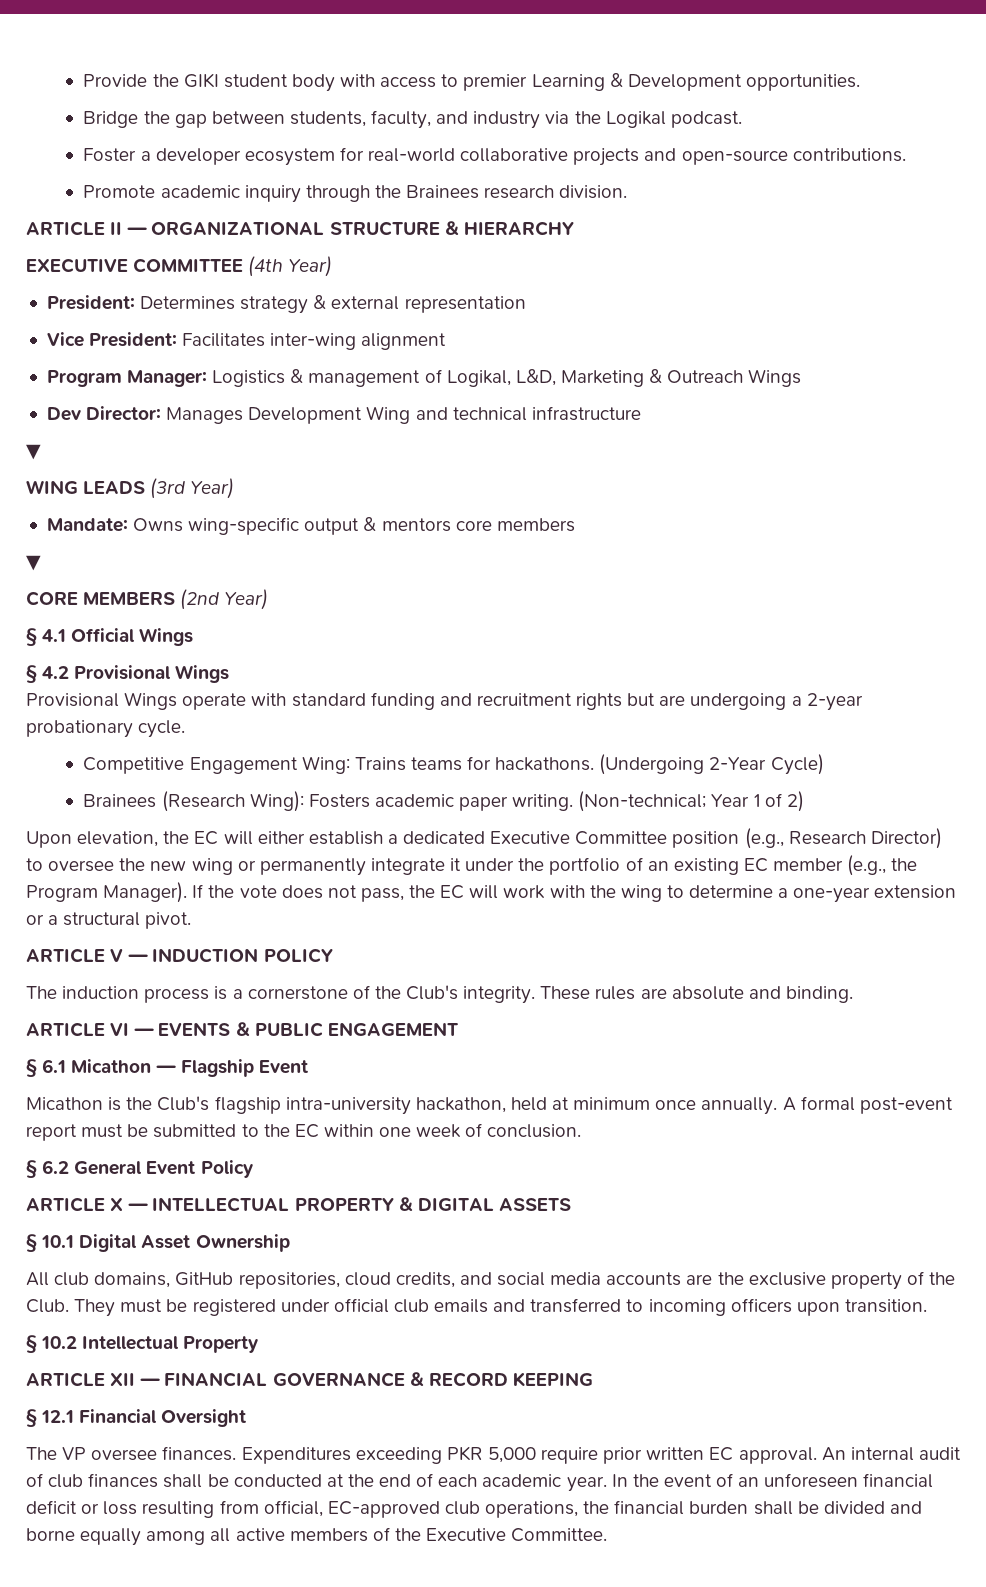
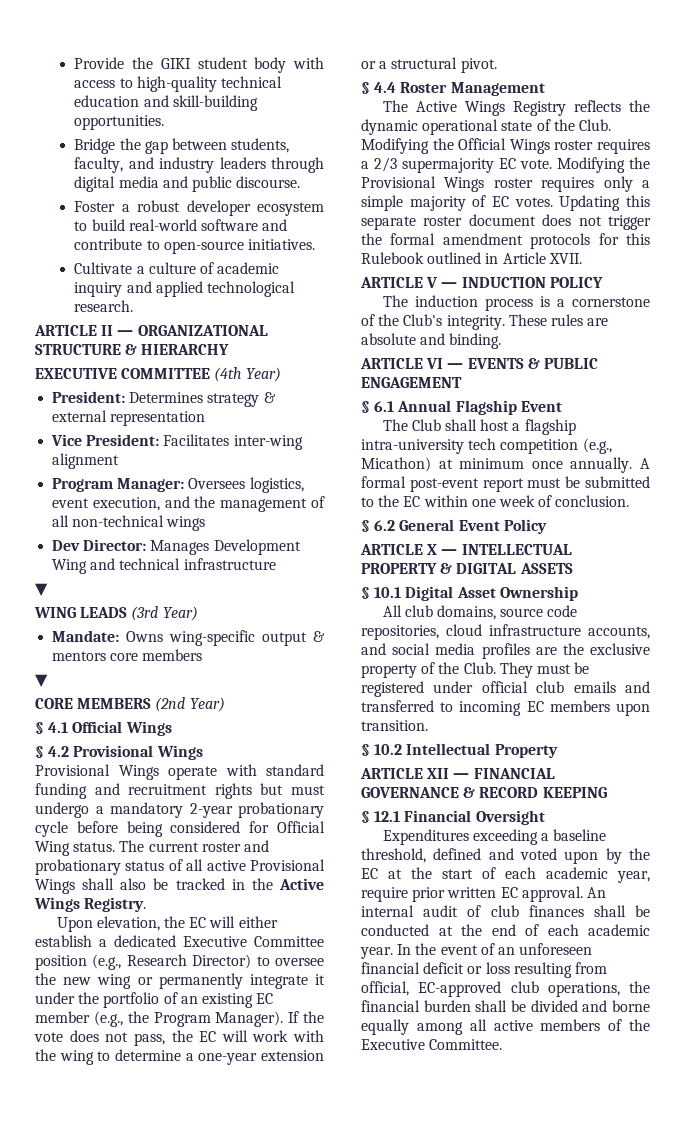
- Provide the GIKI student body with access to premier Learning & Development opportunities.
+ Provide the GIKI student body with access to high-quality technical education and skill-building opportunities.
- Bridge the gap between students, faculty, and industry via the Logikal podcast.
+ Bridge the gap between students, faculty, and industry leaders through digital media and public discourse.
- Foster a developer ecosystem for real-world collaborative projects and open-source contributions.
- Promote academic inquiry through the Brainees research division.
+ Foster a robust developer ecosystem to build real-world software and contribute to open-source initiatives.
+ Cultivate a culture of academic inquiry and applied technological research.
- Program Manager: Logistics & management of Logikal, L&D, Marketing & Outreach Wings
+ Program Manager: Oversees logistics, event execution, and the management of all non-technical wings
- Provisional Wings operate with standard funding and recruitment rights but are undergoing a 2-year probationary cycle.
- Competitive Engagement Wing: Trains teams for hackathons. (Undergoing 2-Year Cycle)
- Brainees (Research Wing): Fosters academic paper writing. (Non-technical; Year 1 of 2)
+ Provisional Wings operate with standard funding and recruitment rights but must undergo a mandatory 2-year probationary cycle before being considered for Official Wing status. The current roster and probationary status of all active Provisional Wings shall also be tracked in the Active Wings Registry.
+ § 4.4 Roster Management
+ The Active Wings Registry reflects the dynamic operational state of the Club. Modifying the Official Wings roster requires a 2/3 supermajority EC vote. Modifying the Provisional Wings roster requires only a simple majority of EC votes. Updating this separate roster document does not trigger the formal amendment protocols for this Rulebook outlined in Article XVII.
- § 6.1 Micathon — Flagship Event
+ § 6.1 Annual Flagship Event
- Micathon is the Club's flagship intra-university hackathon, held at minimum once annually.
+ The Club shall host a flagship intra-university tech competition (e.g., Micathon) at minimum once annually.
- All club domains, GitHub repositories, cloud credits, and social media accounts are the exclusive property of the Club.
+ All club domains, source code repositories, cloud infrastructure accounts, and social media profiles are the exclusive property of the Club.
- They must be registered under official club emails and transferred to incoming officers upon transition.
+ They must be registered under official club emails and transferred to incoming EC members upon transition.
- The VP oversee finances. Expenditures exceeding PKR 5,000 require prior written EC approval.
+ Expenditures exceeding a baseline threshold, defined and voted upon by the EC at the start of each academic year, require prior written EC approval.

